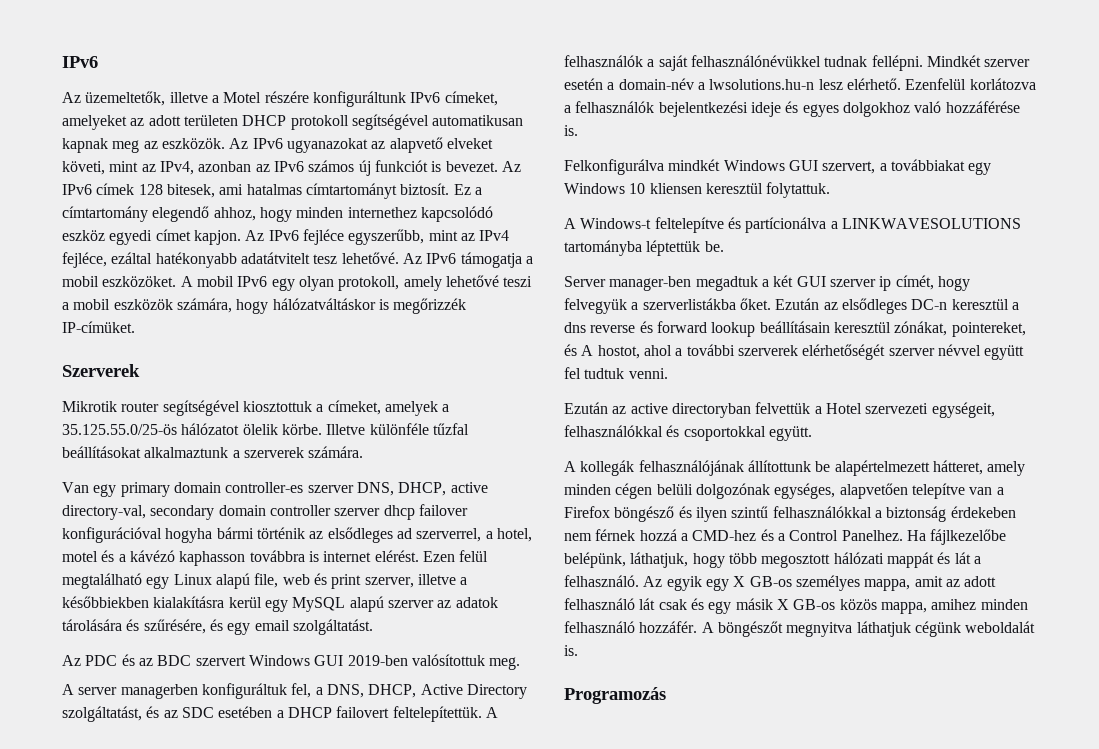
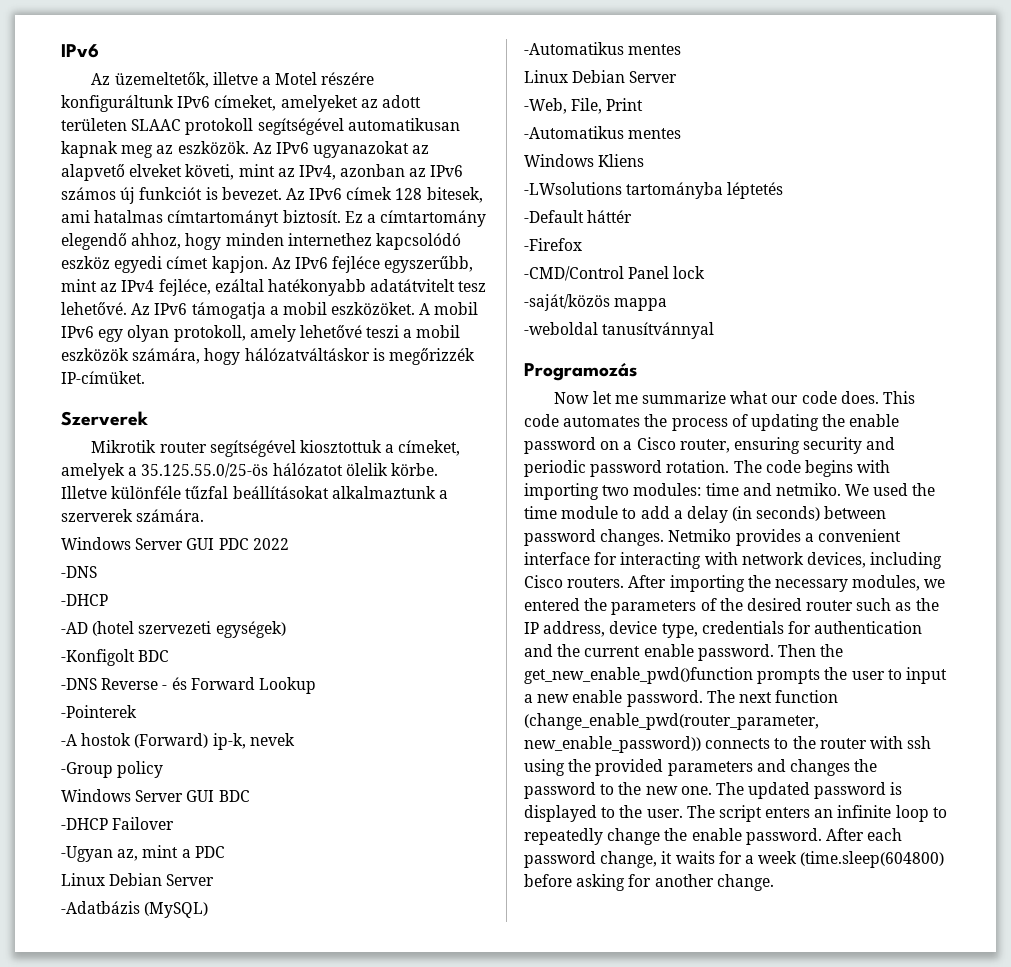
- Az üzemeltetők, illetve a Motel részére konfiguráltunk IPv6 címeket, amelyeket az adott területen DHCP protokoll segítségével automatikusan kapnak meg az eszközök.
+ Az üzemeltetők, illetve a Motel részére konfiguráltunk IPv6 címeket, amelyeket az adott területen SLAAC protokoll segítségével automatikusan kapnak meg az eszközök.
- Van egy primary domain controller-es szerver DNS, DHCP, active directory-val, secondary domain controller szerver dhcp failover konfigurációval hogyha bármi történik az elsődleges ad szerverrel, a hotel, motel és a kávézó kaphasson továbbra is internet elérést. Ezen felül megtalálható egy Linux alapú file, web és print szerver, illetve a későbbiekben kialakításra kerül egy MySQL alapú szerver az adatok tárolására és szűrésére, és egy email szolgáltatást.
- Az PDC és az BDC szervert Windows GUI 2019-ben valósítottuk meg.
- A server managerben konfiguráltuk fel, a DNS, DHCP, Active Directory szolgáltatást, és az SDC esetében a DHCP failovert feltelepítettük. A felhasználók a saját felhasználónévükkel tudnak fellépni. Mindkét szerver esetén a domain-név a lwsolutions.hu-n lesz elérhető. Ezenfelül korlátozva a felhasználók bejelentkezési ideje és egyes dolgokhoz való hozzáférése is.
- Felkonfigurálva mindkét Windows GUI szervert, a továbbiakat egy Windows 10 kliensen keresztül folytattuk.
- A Windows-t feltelepítve és partícionálva a LINKWAVESOLUTIONS tartományba léptettük be.
- Server manager-ben megadtuk a két GUI szerver ip címét, hogy felvegyük a szerverlistákba őket. Ezután az elsődleges DC-n keresztül a dns reverse és forward lookup beállításain keresztül zónákat, pointereket, és A hostot, ahol a további szerverek elérhetőségét szerver névvel együtt fel tudtuk venni.
- Ezután az active directoryban felvettük a Hotel szervezeti egységeit, felhasználókkal és csoportokkal együtt.
- A kollegák felhasználójának állítottunk be alapértelmezett hátteret, amely minden cégen belüli dolgozónak egységes, alapvetően telepítve van a Firefox böngésző és ilyen szintű felhasználókkal a biztonság érdekeben nem férnek hozzá a CMD-hez és a Control Panelhez. Ha fájlkezelőbe belépünk, láthatjuk, hogy több megosztott hálózati mappát és lát a felhasználó. Az egyik egy X GB-os személyes mappa, amit az adott felhasználó lát csak és egy másik X GB-os közös mappa, amihez minden felhasználó hozzáfér. A böngészőt megnyitva láthatjuk cégünk weboldalát is.
+ Windows Server GUI PDC 2022
+ -DNS
+ -DHCP
+ -AD (hotel szervezeti egységek)
+ -Konfigolt BDC
+ -DNS Reverse - és Forward Lookup
+ -Pointerek
+ -A hostok (Forward) ip-k, nevek
+ -Group policy
+ Windows Server GUI BDC
+ -DHCP Failover
+ -Ugyan az, mint a PDC
+ Linux Debian Server
+ -Adatbázis (MySQL)
+ -Automatikus mentes
+ Linux Debian Server
+ -Web, File, Print
+ -Automatikus mentes
+ Windows Kliens
+ -LWsolutions tartományba léptetés
+ -Default háttér
+ -Firefox
+ -CMD/Control Panel lock
+ -saját/közös mappa
+ -weboldal tanusítvánnyal
  Programozás
+ Now let me summarize what our code does. This code automates the process of updating the enable password on a Cisco router, ensuring security and periodic password rotation. The code begins with importing two modules: time and netmiko. We used the time module to add a delay (in seconds) between password changes. Netmiko provides a convenient interface for interacting with network devices, including Cisco routers. After importing the necessary modules, we entered the parameters of the desired router such as the IP address, device type, credentials for authentication and the current enable password. Then the get_new_enable_pwd()function prompts the user to input a new enable password. The next function (change_enable_pwd(router_parameter, new_enable_password)) connects to the router with ssh using the provided parameters and changes the password to the new one. The updated password is displayed to the user. The script enters an infinite loop to repeatedly change the enable password. After each password change, it waits for a week (time.sleep(604800) before asking for another change.

